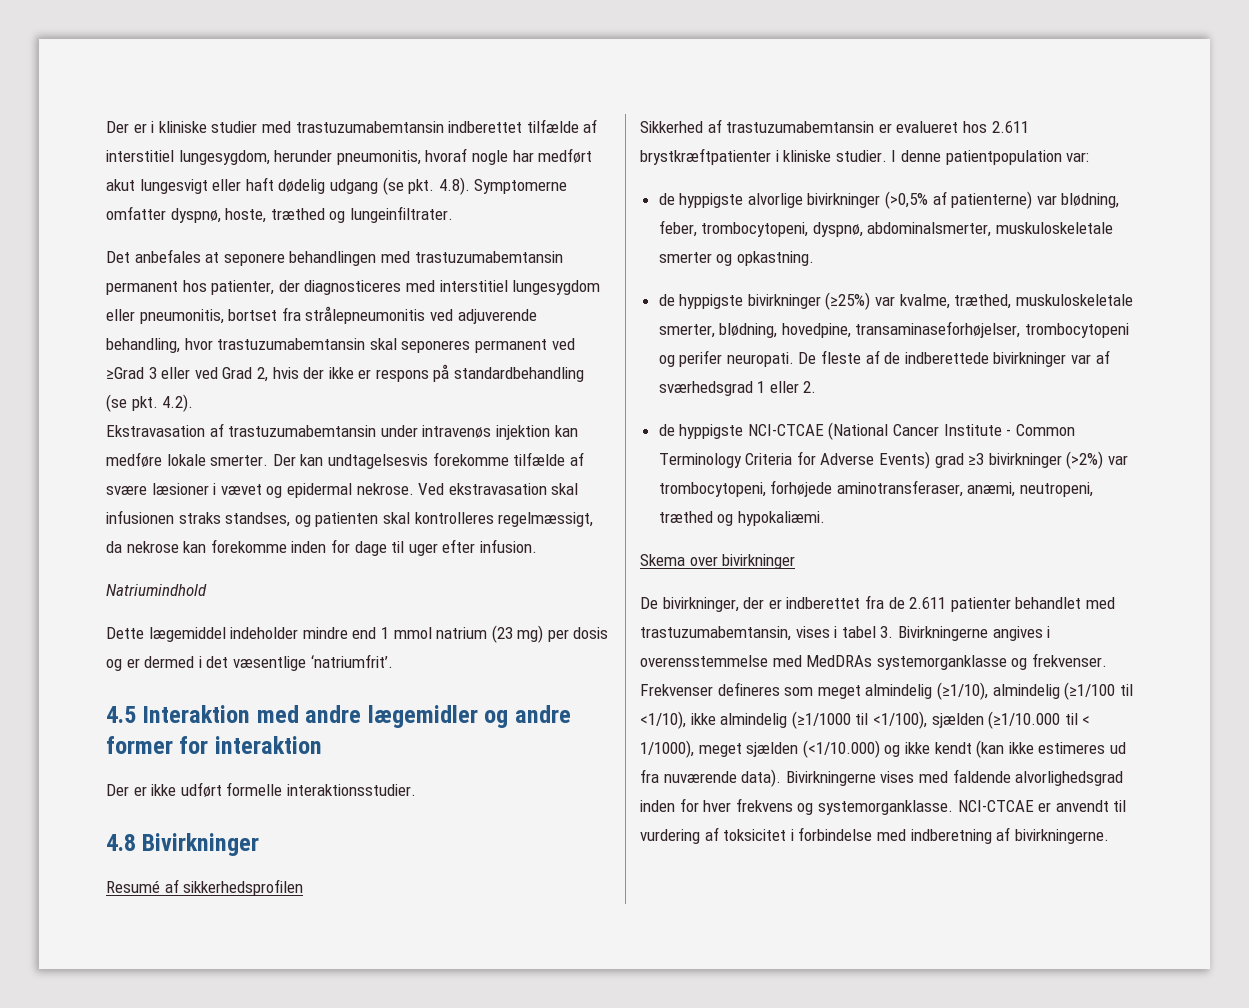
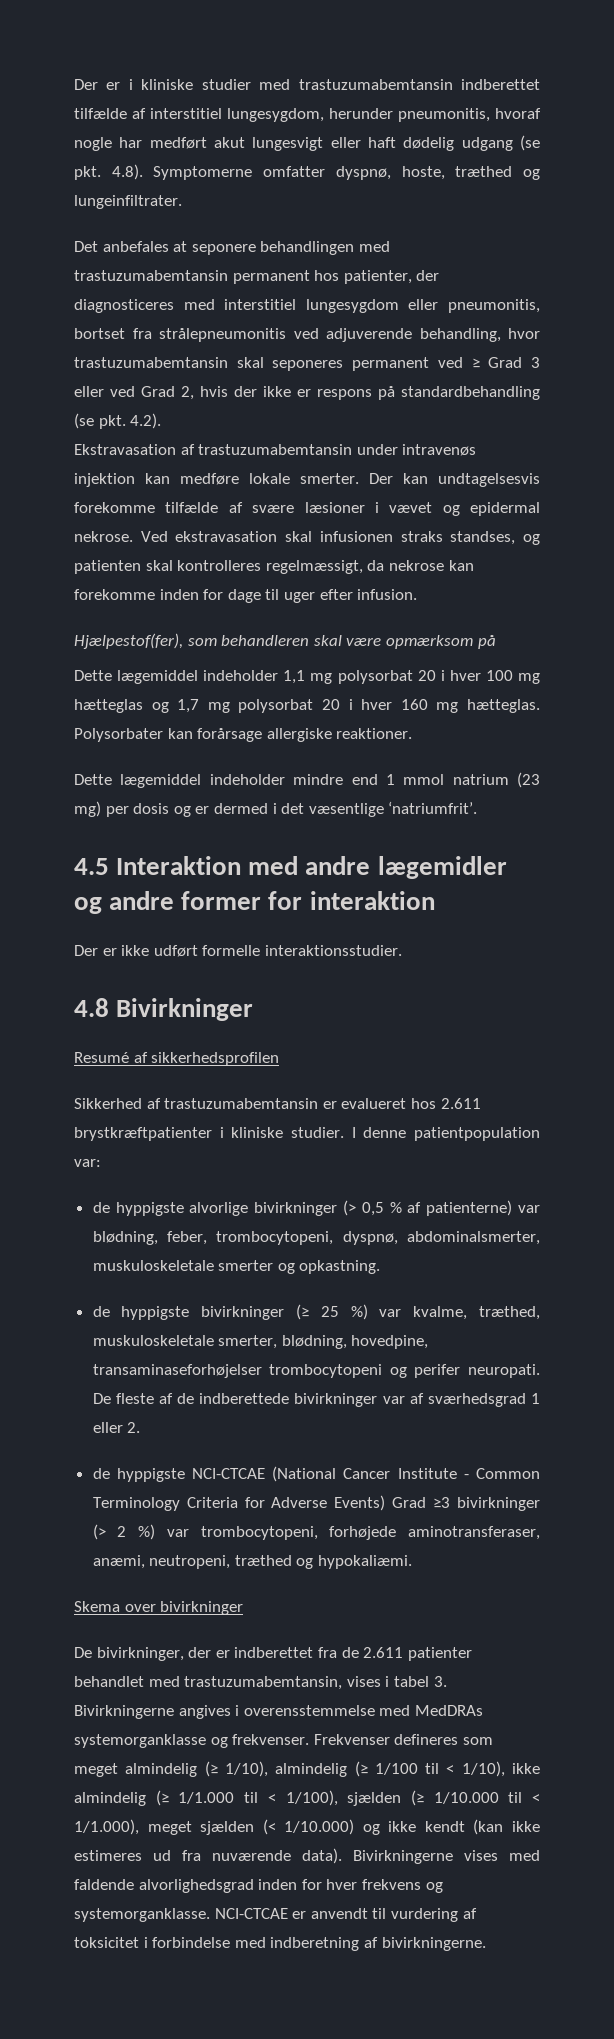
- Det anbefales at seponere behandlingen med trastuzumabemtansin permanent hos patienter, der diagnosticeres med interstitiel lungesygdom eller pneumonitis, bortset fra strålepneumonitis ved adjuverende behandling, hvor trastuzumabemtansin skal seponeres permanent ved ≥Grad 3 eller ved Grad 2, hvis der ikke er respons på standardbehandling (se pkt. 4.2).
+ Det anbefales at seponere behandlingen med trastuzumabemtansin permanent hos patienter, der diagnosticeres med interstitiel lungesygdom eller pneumonitis, bortset fra strålepneumonitis ved adjuverende behandling, hvor trastuzumabemtansin skal seponeres permanent ved ≥ Grad 3 eller ved Grad 2, hvis der ikke er respons på standardbehandling (se pkt. 4.2).
- Natriumindhold
+ Hjælpestof(fer), som behandleren skal være opmærksom på
+ Dette lægemiddel indeholder 1,1 mg polysorbat 20 i hver 100 mg hætteglas og 1,7 mg polysorbat 20 i hver 160 mg hætteglas. Polysorbater kan forårsage allergiske reaktioner.
- de hyppigste alvorlige bivirkninger (>0,5% af patienterne) var blødning, feber, trombocytopeni, dyspnø, abdominalsmerter, muskuloskeletale smerter og opkastning.
+ de hyppigste alvorlige bivirkninger (> 0,5 % af patienterne) var blødning, feber, trombocytopeni, dyspnø, abdominalsmerter, muskuloskeletale smerter og opkastning.
- de hyppigste bivirkninger (≥25%) var kvalme, træthed, muskuloskeletale smerter, blødning, hovedpine, transaminaseforhøjelser, trombocytopeni og perifer neuropati.
+ de hyppigste bivirkninger (≥ 25 %) var kvalme, træthed, muskuloskeletale smerter, blødning, hovedpine, transaminaseforhøjelser trombocytopeni og perifer neuropati.
- de hyppigste NCI-CTCAE (National Cancer Institute - Common Terminology Criteria for Adverse Events) grad ≥3 bivirkninger (>2%) var trombocytopeni, forhøjede aminotransferaser, anæmi, neutropeni, træthed og hypokaliæmi.
+ de hyppigste NCI-CTCAE (National Cancer Institute - Common Terminology Criteria for Adverse Events) Grad ≥3 bivirkninger (> 2 %) var trombocytopeni, forhøjede aminotransferaser, anæmi, neutropeni, træthed og hypokaliæmi.
- Frekvenser defineres som meget almindelig (≥1/10), almindelig (≥1/100 til <1/10), ikke almindelig (≥1/1000 til <1/100), sjælden (≥1/10.000 til < 1/1000), meget sjælden (<1/10.000) og ikke kendt (kan ikke estimeres ud fra nuværende data).
+ Frekvenser defineres som meget almindelig (≥ 1/10), almindelig (≥ 1/100 til < 1/10), ikke almindelig (≥ 1/1.000 til < 1/100), sjælden (≥ 1/10.000 til < 1/1.000), meget sjælden (< 1/10.000) og ikke kendt (kan ikke estimeres ud fra nuværende data).

